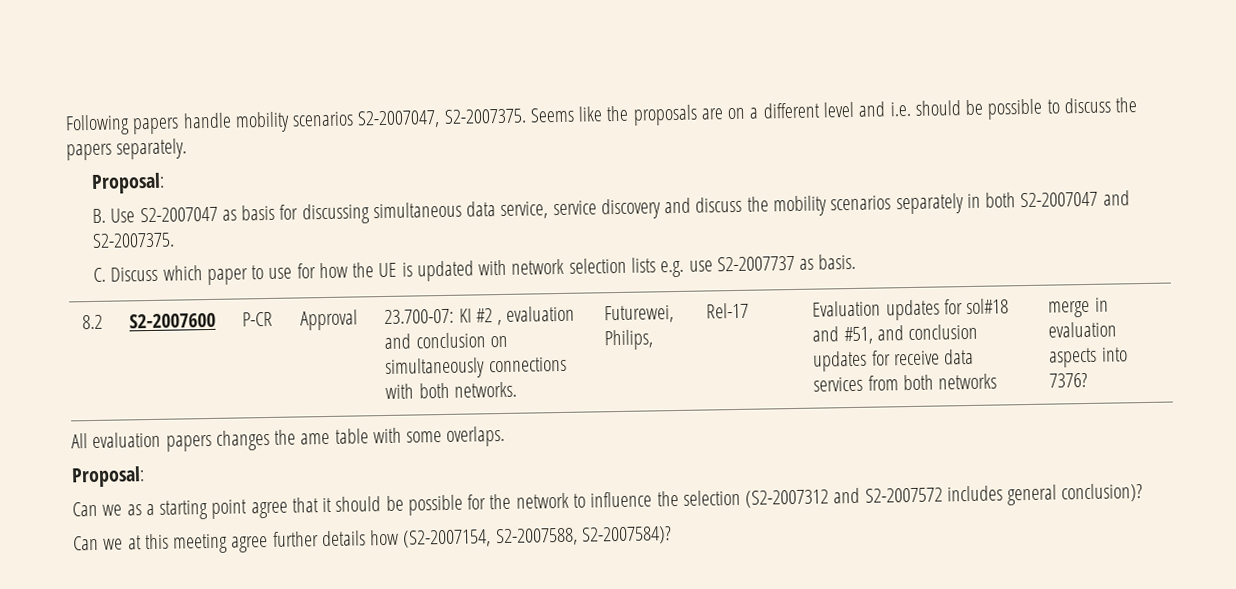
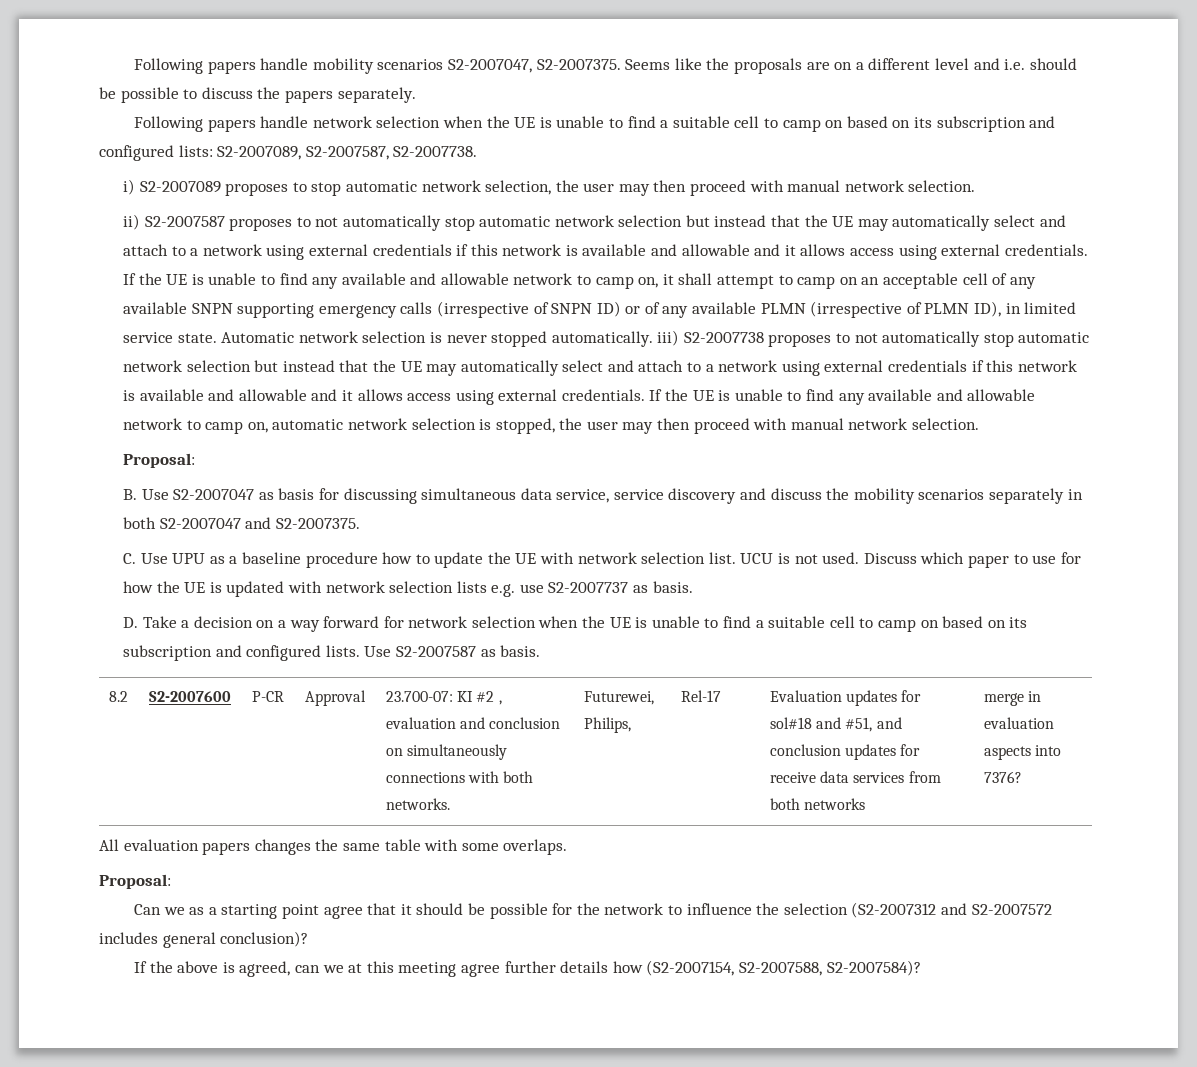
+ Following papers handle network selection when the UE is unable to find a suitable cell to camp on based on its subscription and configured lists: S2-2007089, S2-2007587, S2-2007738.
+ i) S2-2007089 proposes to stop automatic network selection, the user may then proceed with manual network selection.
+ ii) S2-2007587 proposes to not automatically stop automatic network selection but instead that the UE may automatically select and attach to a network using external credentials if this network is available and allowable and it allows access using external credentials. If the UE is unable to find any available and allowable network to camp on, it shall attempt to camp on an acceptable cell of any available SNPN supporting emergency calls (irrespective of SNPN ID) or of any available PLMN (irrespective of PLMN ID), in limited service state. Automatic network selection is never stopped automatically. iii) S2-2007738 proposes to not automatically stop automatic network selection but instead that the UE may automatically select and attach to a network using external credentials if this network is available and allowable and it allows access using external credentials. If the UE is unable to find any available and allowable network to camp on, automatic network selection is stopped, the user may then proceed with manual network selection.
- C. Discuss which paper to use for how the UE is updated with network selection lists e.g. use S2-2007737 as basis.
+ C. Use UPU as a baseline procedure how to update the UE with network selection list. UCU is not used. Discuss which paper to use for how the UE is updated with network selection lists e.g. use S2-2007737 as basis.
+ D. Take a decision on a way forward for network selection when the UE is unable to find a suitable cell to camp on based on its subscription and configured lists. Use S2-2007587 as basis.
- All evaluation papers changes the ame table with some overlaps.
+ All evaluation papers changes the same table with some overlaps.
- Can we at this meeting agree further details how (S2-2007154, S2-2007588, S2-2007584)?
+ If the above is agreed, can we at this meeting agree further details how (S2-2007154, S2-2007588, S2-2007584)?

